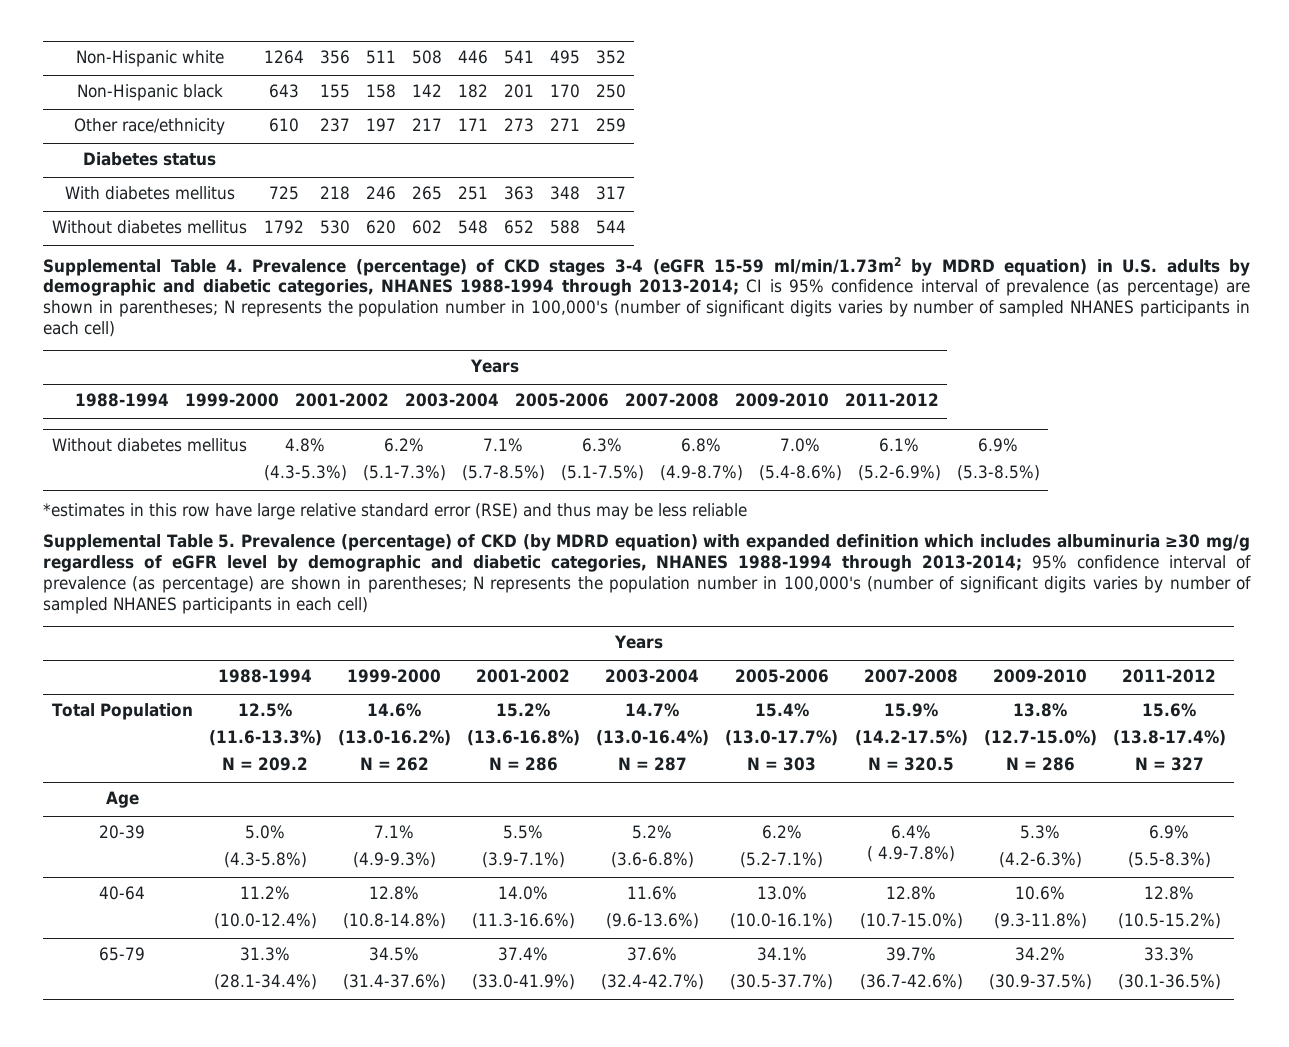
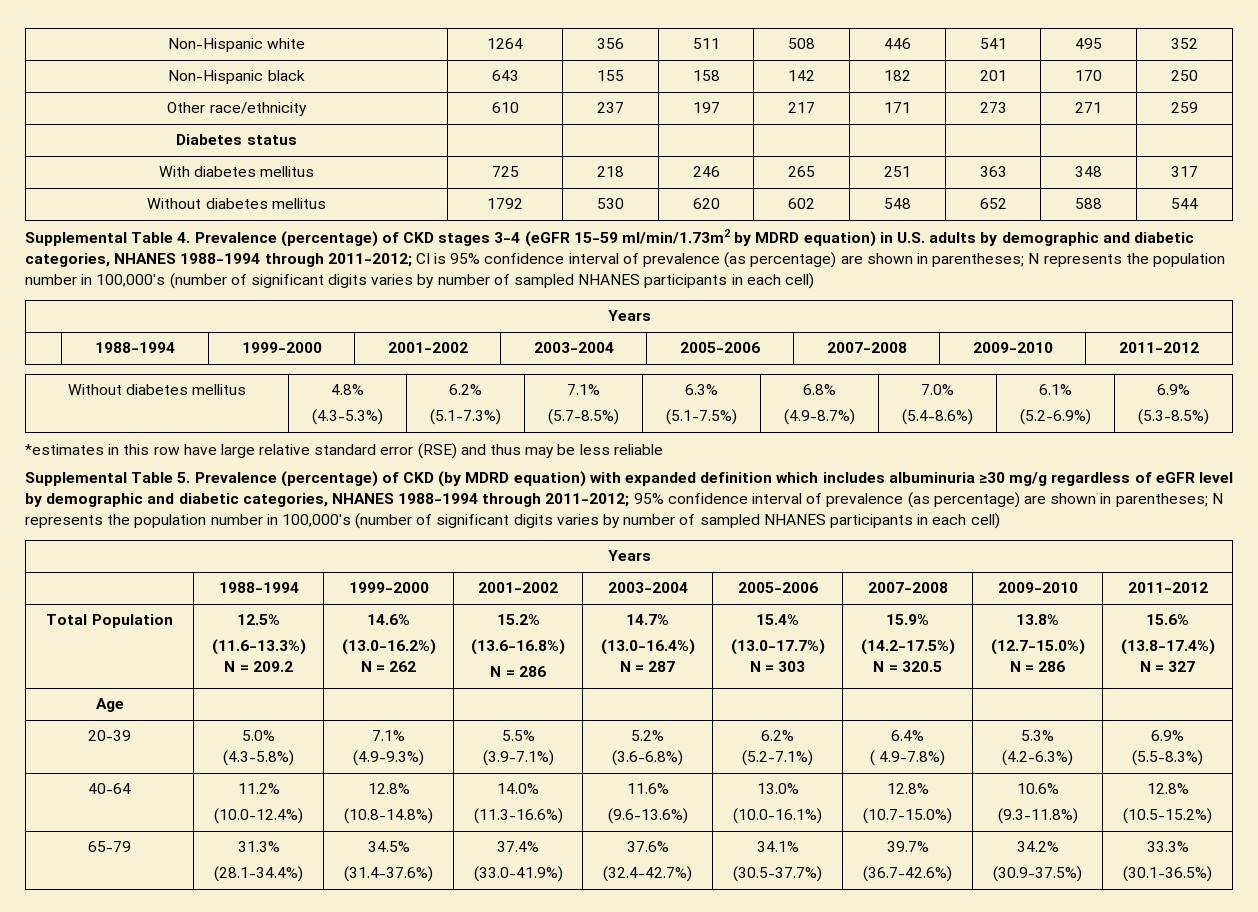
- Supplemental Table 4. Prevalence (percentage) of CKD stages 3-4 (eGFR 15-59 ml/min/1.73m2 by MDRD equation) in U.S. adults by demographic and diabetic categories, NHANES 1988-1994 through 2013-2014; CI is 95% confidence interval of prevalence (as percentage) are shown in parentheses; N represents the population number in 100,000's (number of significant digits varies by number of sampled NHANES participants in each cell)
+ Supplemental Table 4. Prevalence (percentage) of CKD stages 3-4 (eGFR 15-59 ml/min/1.73m2 by MDRD equation) in U.S. adults by demographic and diabetic categories, NHANES 1988-1994 through 2011-2012; CI is 95% confidence interval of prevalence (as percentage) are shown in parentheses; N represents the population number in 100,000's (number of significant digits varies by number of sampled NHANES participants in each cell)
- Supplemental Table 5. Prevalence (percentage) of CKD (by MDRD equation) with expanded definition which includes albuminuria ≥30 mg/g regardless of eGFR level by demographic and diabetic categories, NHANES 1988-1994 through 2013-2014;
+ Supplemental Table 5. Prevalence (percentage) of CKD (by MDRD equation) with expanded definition which includes albuminuria ≥30 mg/g regardless of eGFR level by demographic and diabetic categories, NHANES 1988-1994 through 2011-2012;

